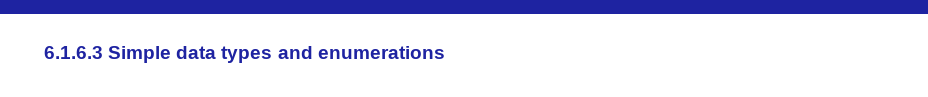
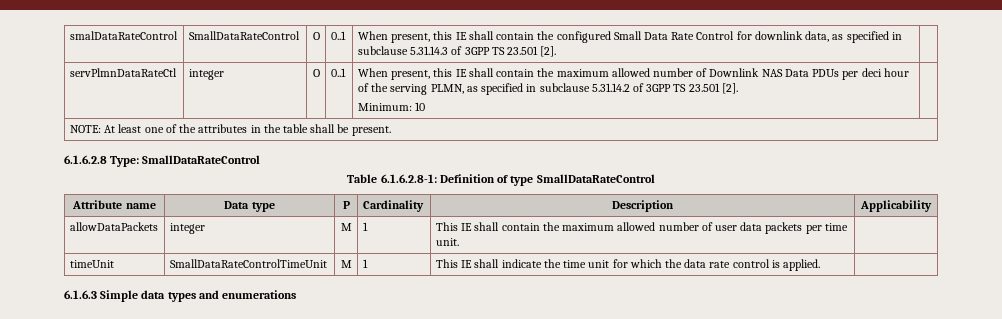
+ smalDataRateControl | SmallDataRateControl | O | 0..1 | When present, this IE shall contain the configured Small Data Rate Control for downlink data, as specified in subclause 5.31.14.3 of 3GPP TS 23.501 [2]. |
+ servPlmnDataRateCtl | integer | O | 0..1 | When present, this IE shall contain the maximum allowed number of Downlink NAS Data PDUs per deci hour of the serving PLMN, as specified in subclause 5.31.14.2 of 3GPP TS 23.501 [2].
+ Minimum: 10 |
+ NOTE: At least one of the attributes in the table shall be present.
+ 6.1.6.2.8 Type: SmallDataRateControl
+ Table 6.1.6.2.8-1: Definition of type SmallDataRateControl
+ Attribute name | Data type | P | Cardinality | Description | Applicability
+ allowDataPackets | integer | M | 1 | This IE shall contain the maximum allowed number of user data packets per time unit. |
+ timeUnit | SmallDataRateControlTimeUnit | M | 1 | This IE shall indicate the time unit for which the data rate control is applied. |

